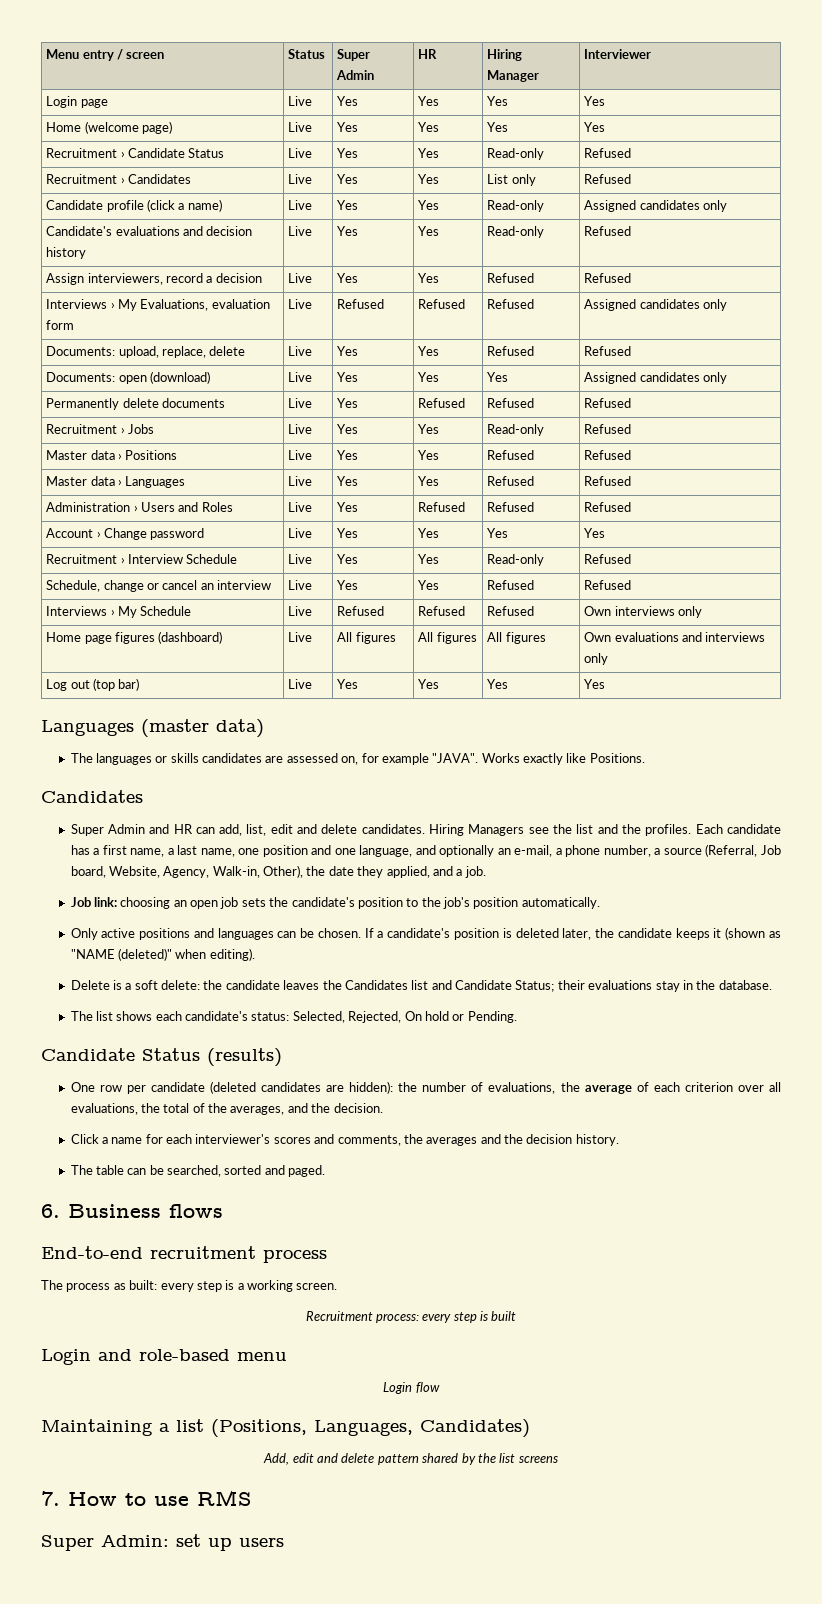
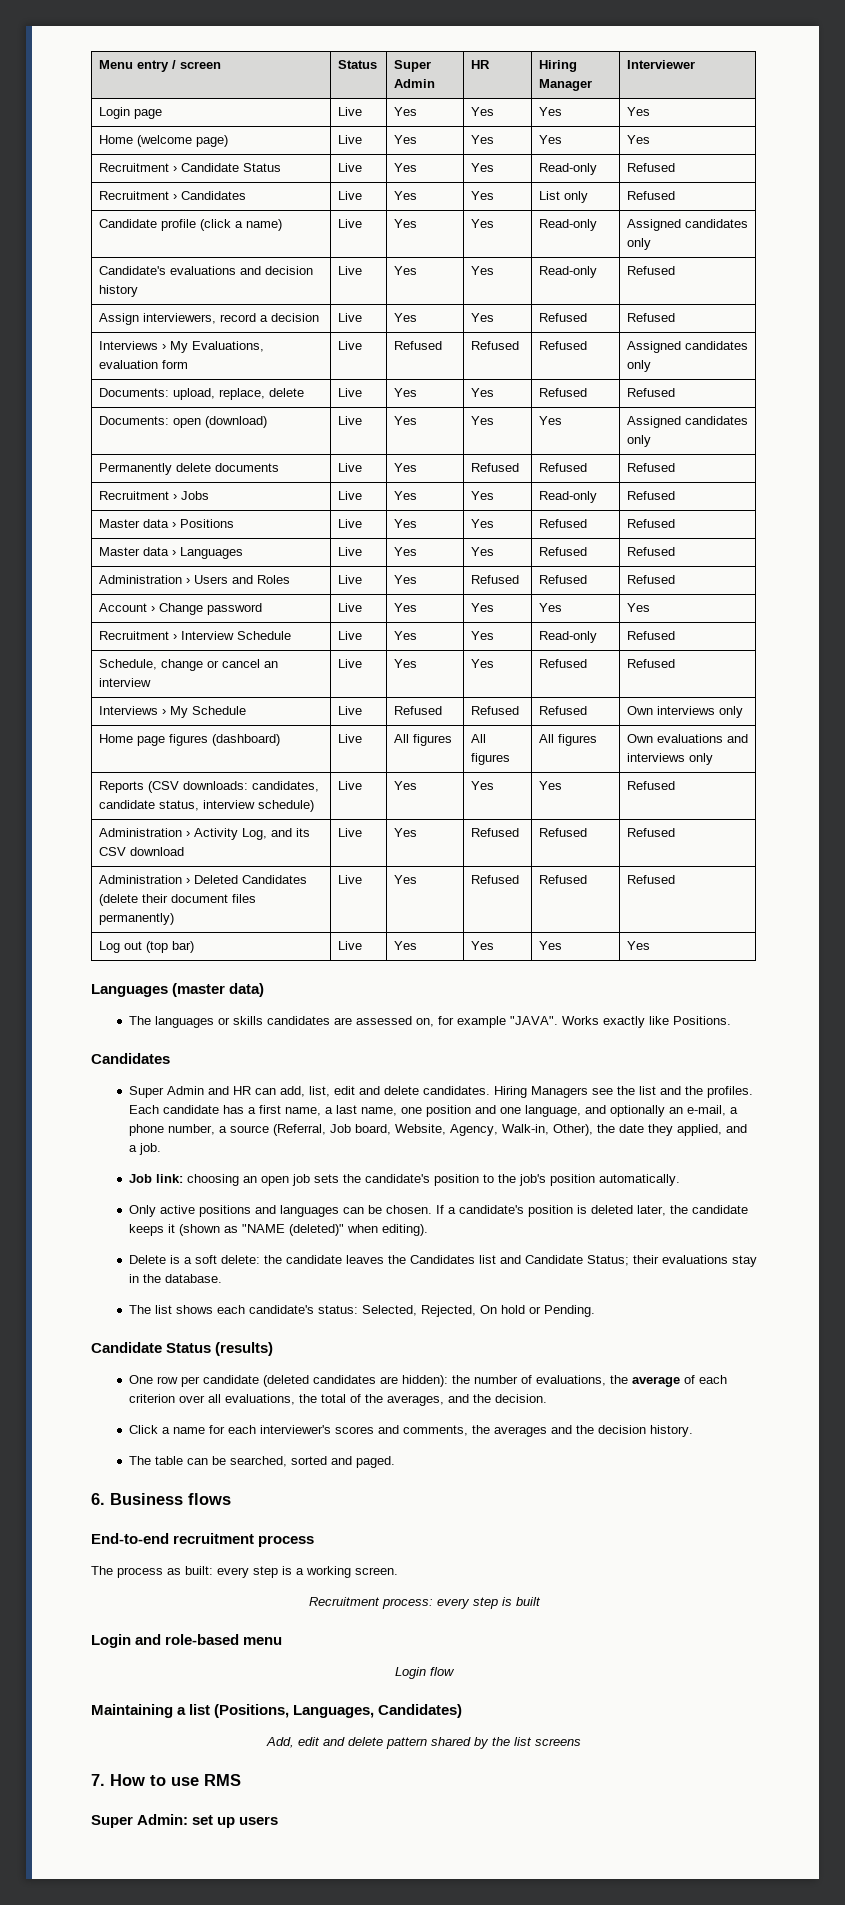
+ Reports (CSV downloads: candidates, candidate status, interview schedule) | Live | Yes | Yes | Yes | Refused
+ Administration › Activity Log, and its CSV download | Live | Yes | Refused | Refused | Refused
+ Administration › Deleted Candidates (delete their document files permanently) | Live | Yes | Refused | Refused | Refused

